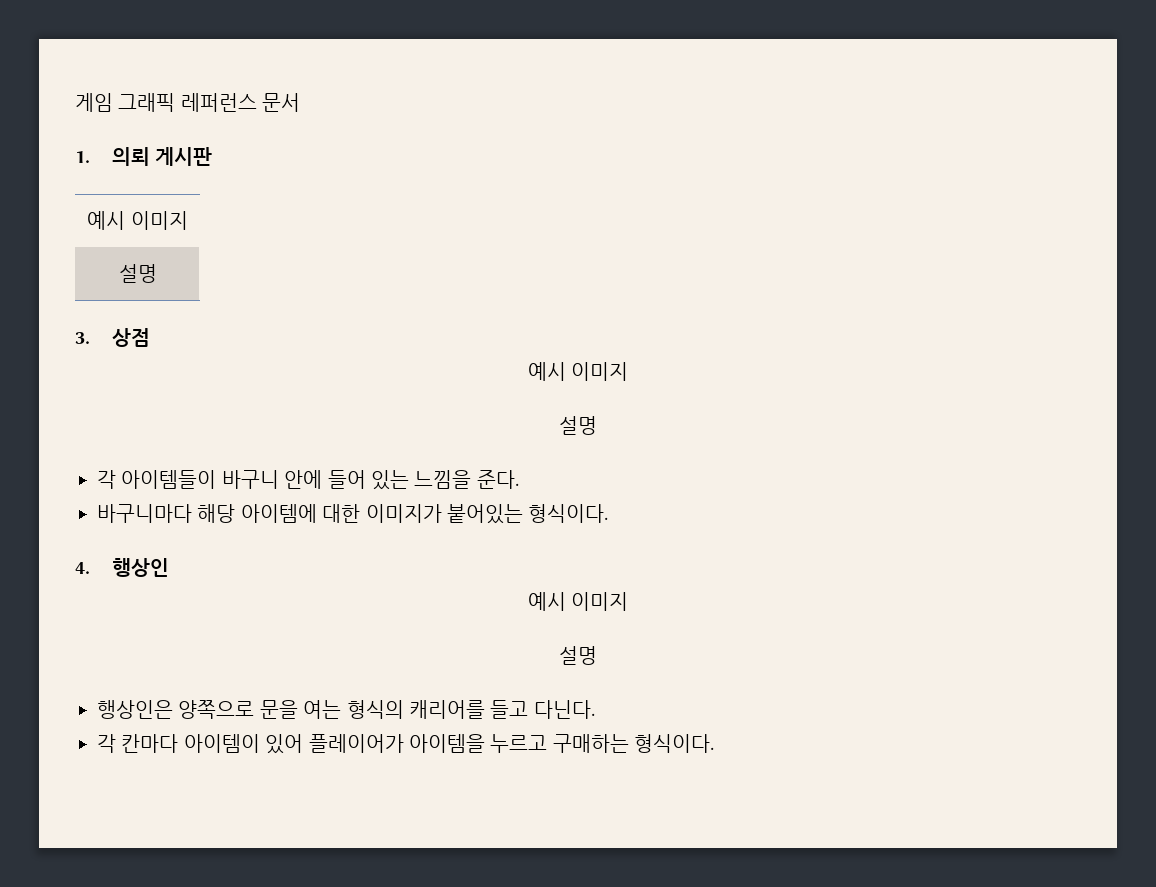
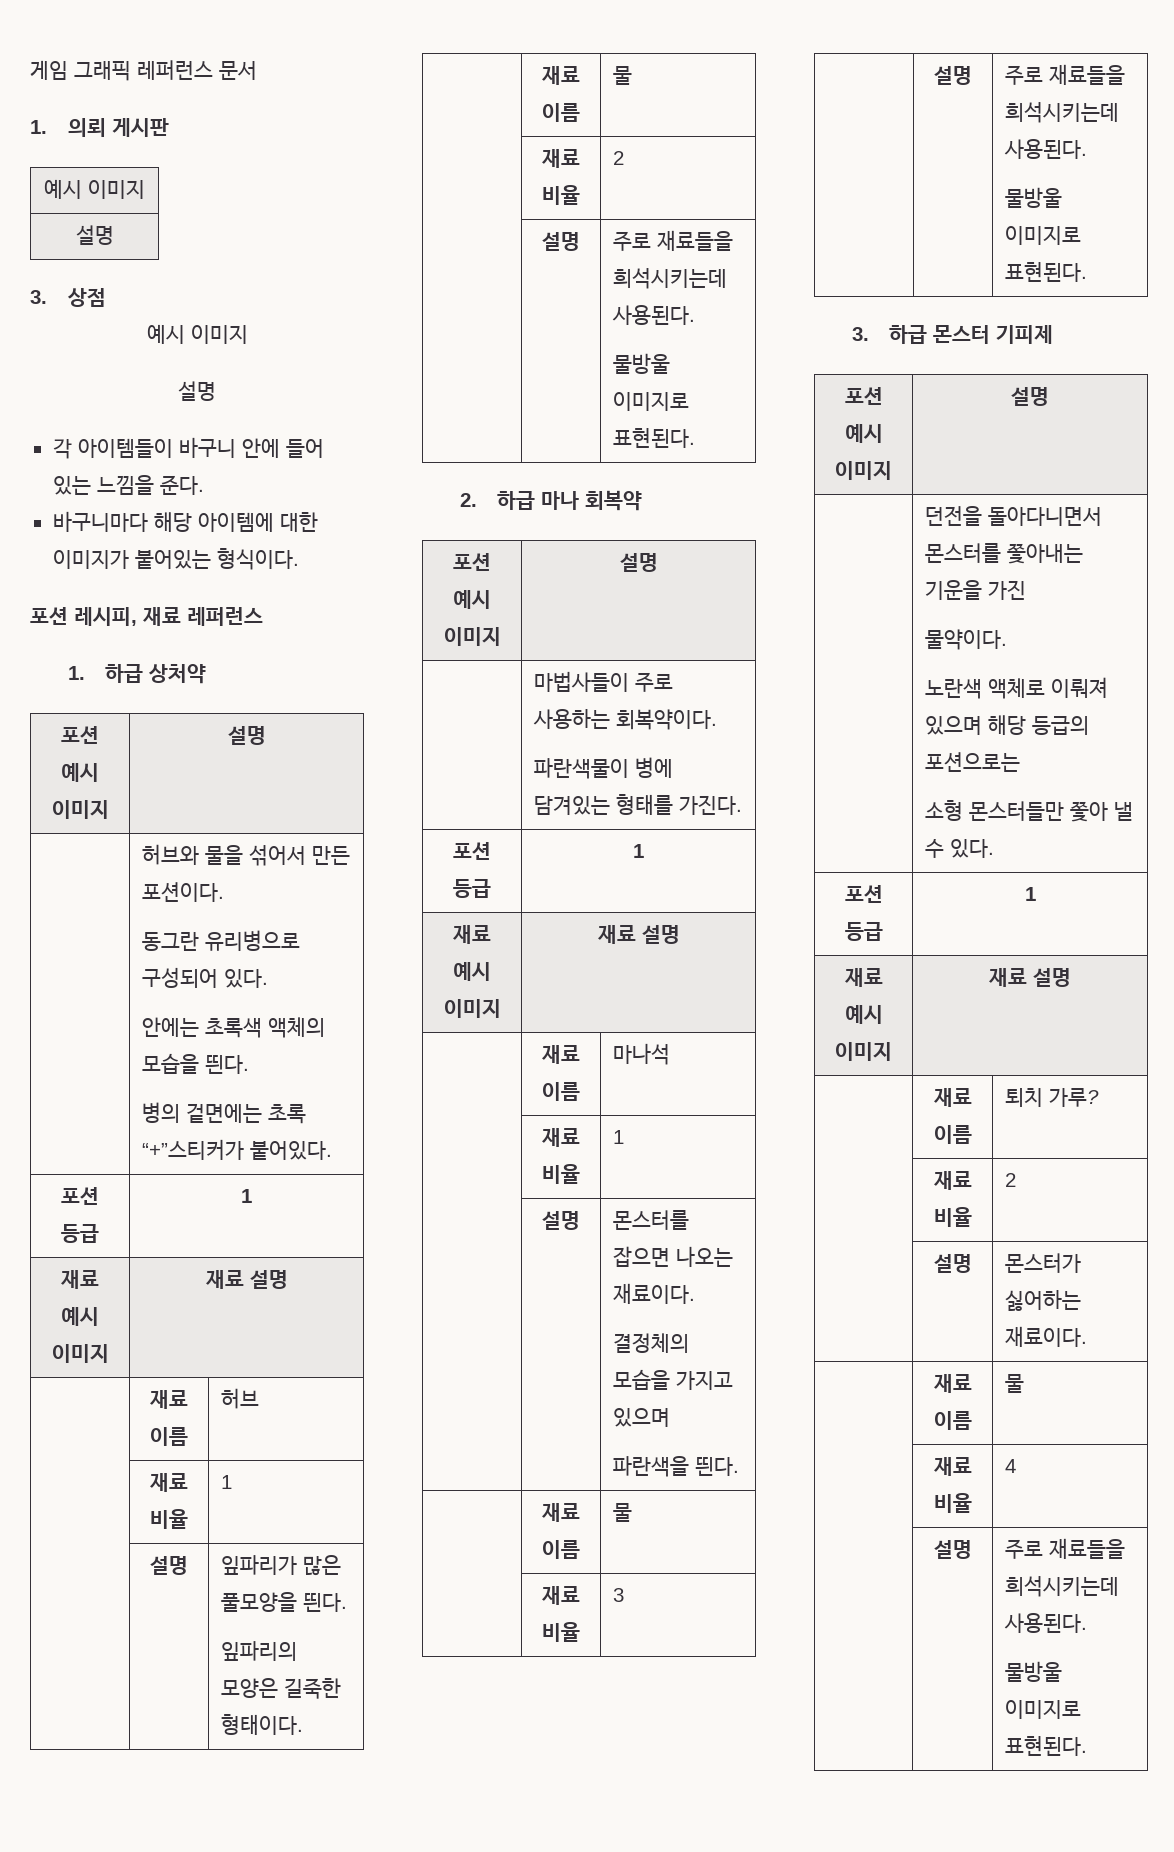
- 4. 행상인
- 예시 이미지
- 설명
- 행상인은 양쪽으로 문을 여는 형식의 캐리어를 들고 다닌다.
- 각 칸마다 아이템이 있어 플레이어가 아이템을 누르고 구매하는 형식이다.
+ 포션 레시피, 재료 레퍼런스
+ 1. 하급 상처약
+ 포션 예시 이미지 | 설명
+ | 허브와 물을 섞어서 만든 포션이다.
+ 동그란 유리병으로 구성되어 있다.
+ 안에는 초록색 액체의 모습을 띈다.
+ 병의 겉면에는 초록 “+”스티커가 붙어있다.
+ 포션 등급 | 1
+ 재료 예시 이미지 | 재료 설명
+ | 재료 이름 | 허브
+ | 재료 비율 | 1
+ | 설명 | 잎파리가 많은 풀모양을 띈다.
+ 잎파리의 모양은 길죽한 형태이다.
+ | 재료 이름 | 물
+ | 재료 비율 | 2
+ | 설명 | 주로 재료들을 희석시키는데 사용된다.
+ 물방울 이미지로 표현된다.
+ 2. 하급 마나 회복약
+ 포션 예시 이미지 | 설명
+ | 마법사들이 주로 사용하는 회복약이다.
+ 파란색물이 병에 담겨있는 형태를 가진다.
+ 포션 등급 | 1
+ 재료 예시 이미지 | 재료 설명
+ | 재료 이름 | 마나석
+ | 재료 비율 | 1
+ | 설명 | 몬스터를 잡으면 나오는 재료이다.
+ 결정체의 모습을 가지고 있으며
+ 파란색을 띈다.
+ | 재료 이름 | 물
+ | 재료 비율 | 3
+ | 설명 | 주로 재료들을 희석시키는데 사용된다.
+ 물방울 이미지로 표현된다.
+ 3. 하급 몬스터 기피제
+ 포션 예시 이미지 | 설명
+ | 던전을 돌아다니면서 몬스터를 쫓아내는 기운을 가진
+ 물약이다.
+ 노란색 액체로 이뤄져 있으며 해당 등급의 포션으로는
+ 소형 몬스터들만 쫓아 낼 수 있다.
+ 포션 등급 | 1
+ 재료 예시 이미지 | 재료 설명
+ | 재료 이름 | 퇴치 가루?
+ | 재료 비율 | 2
+ | 설명 | 몬스터가 싫어하는 재료이다.
+ | 재료 이름 | 물
+ | 재료 비율 | 4
+ | 설명 | 주로 재료들을 희석시키는데 사용된다.
+ 물방울 이미지로 표현된다.

